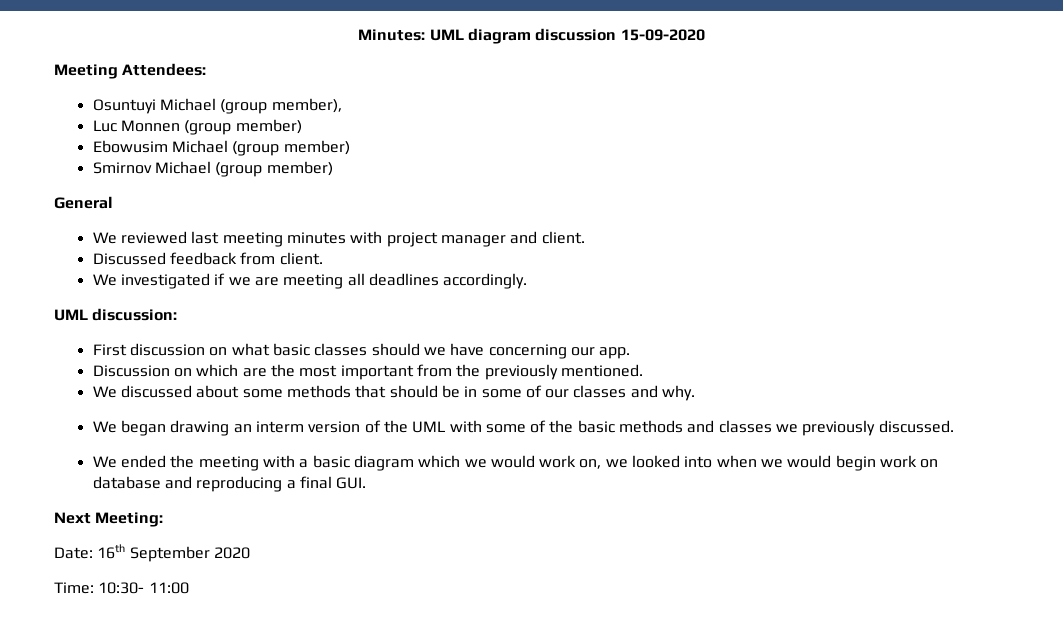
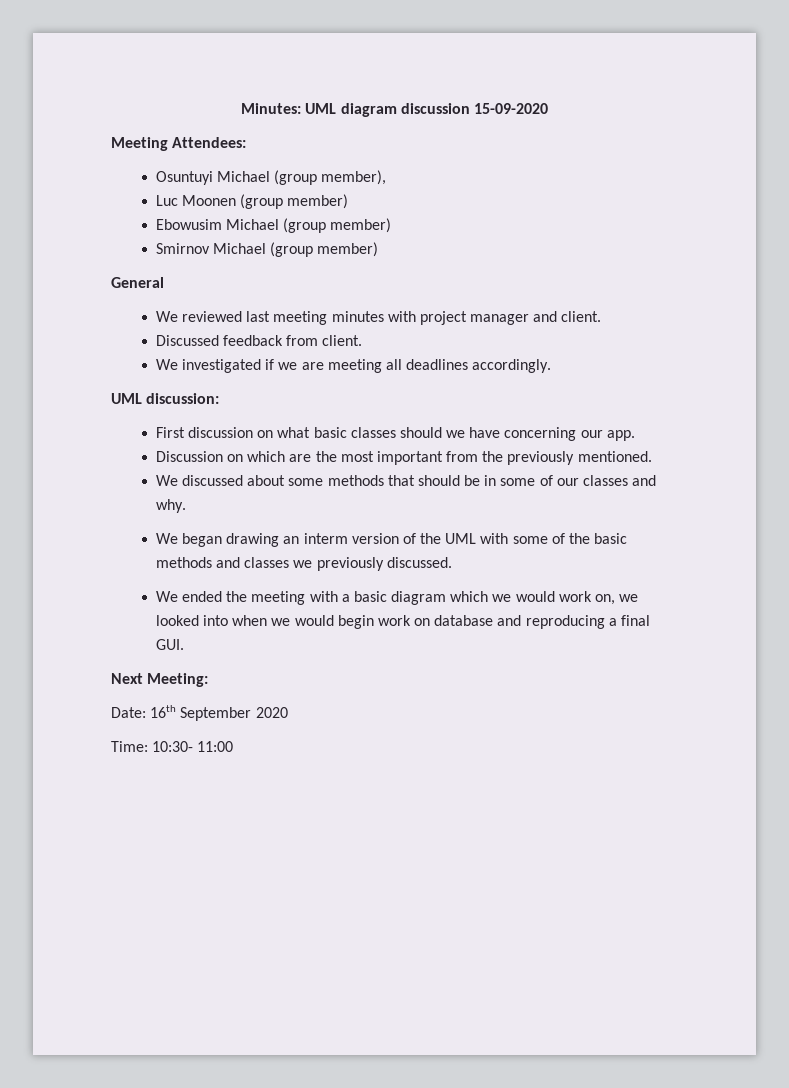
- Luc Monnen (group member)
+ Luc Moonen (group member)

